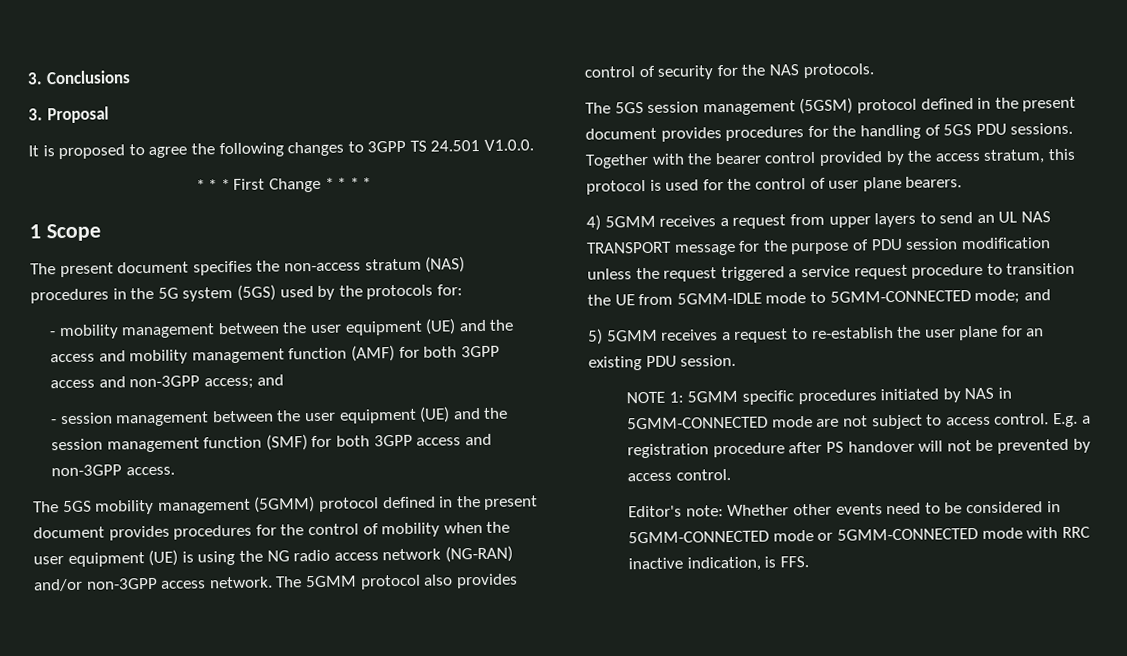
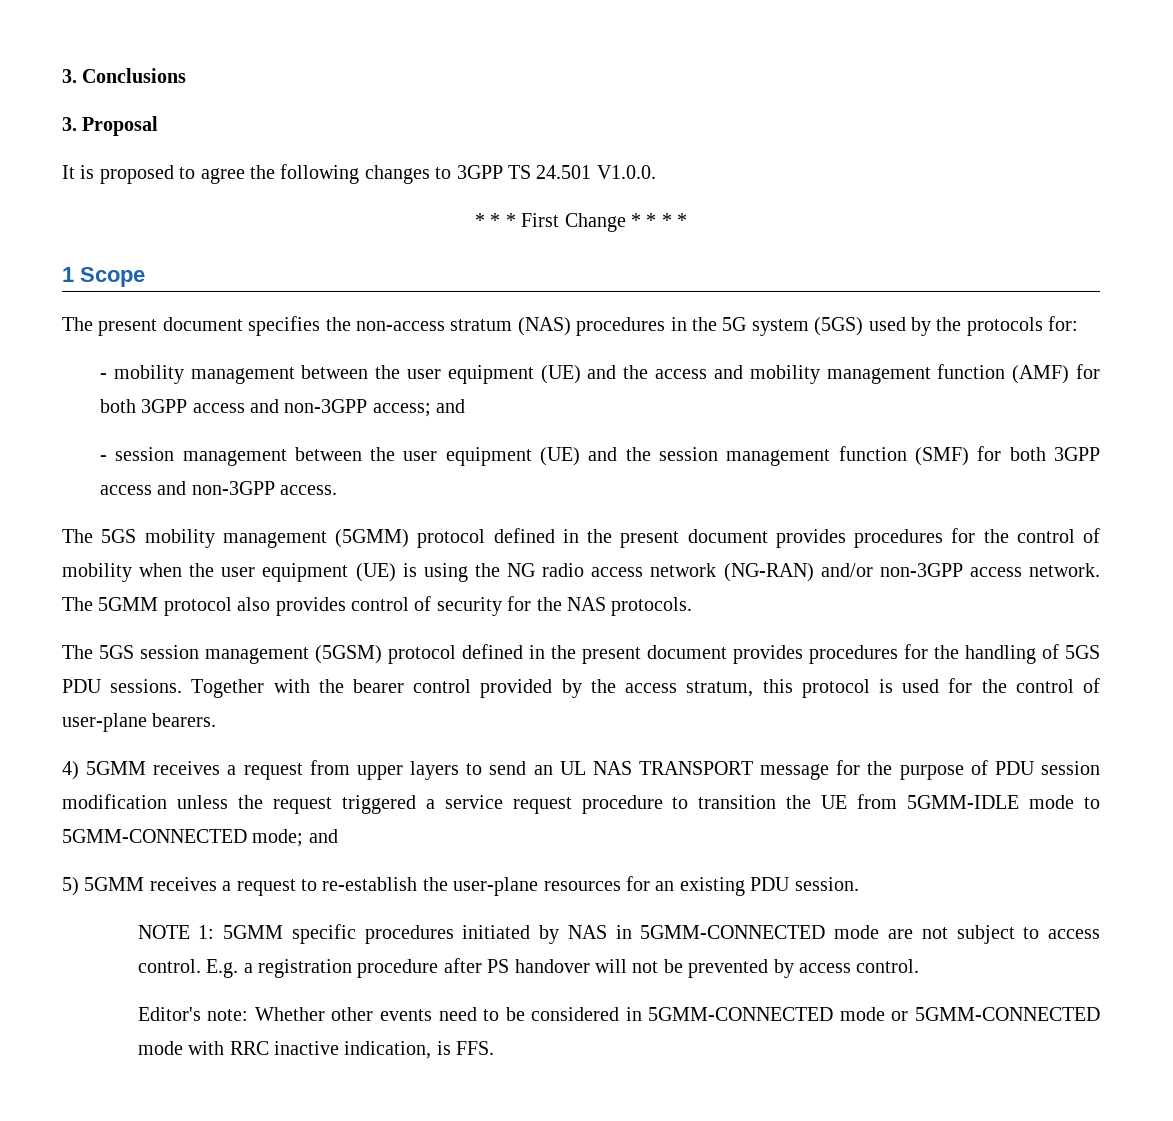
- Together with the bearer control provided by the access stratum, this protocol is used for the control of user plane bearers.
+ Together with the bearer control provided by the access stratum, this protocol is used for the control of user-plane bearers.
- 5) 5GMM receives a request to re-establish the user plane for an existing PDU session.
+ 5) 5GMM receives a request to re-establish the user-plane resources for an existing PDU session.

